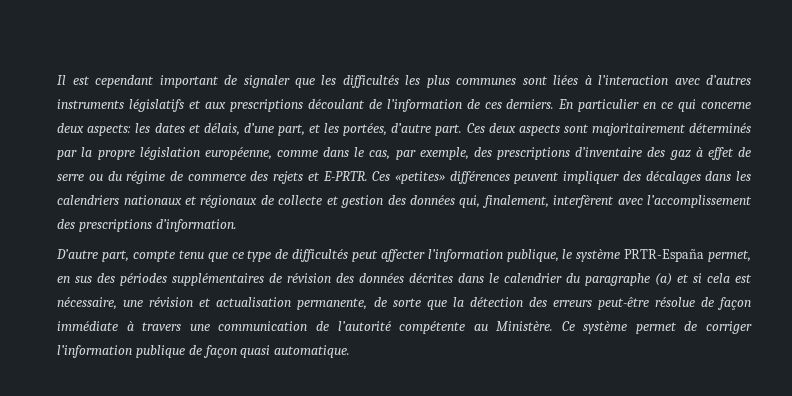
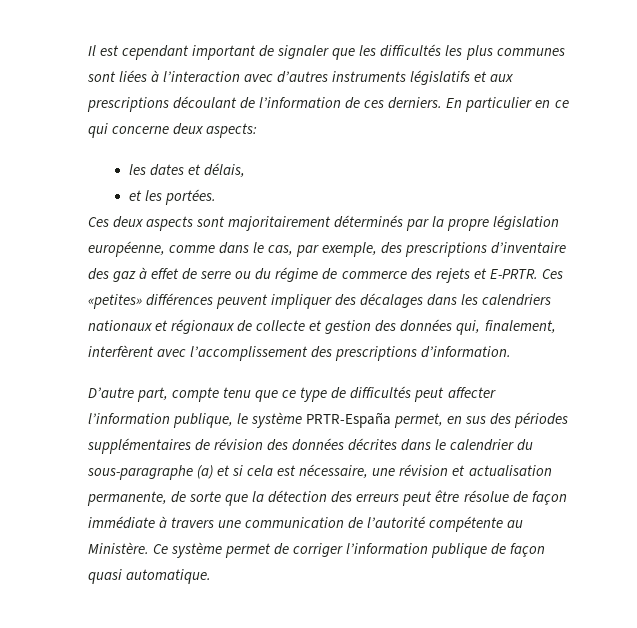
- En particulier en ce qui concerne deux aspects: les dates et délais, d’une part, et les portées, d’autre part. Ces deux aspects sont majoritairement déterminés par la propre législation européenne, comme dans le cas, par exemple, des prescriptions d’inventaire des gaz à effet de serre ou du régime de commerce des rejets et E-PRTR.
+ En particulier en ce qui concerne deux aspects:
+ les dates et délais,
+ et les portées.
+ Ces deux aspects sont majoritairement déterminés par la propre législation européenne, comme dans le cas, par exemple, des prescriptions d’inventaire des gaz à effet de serre ou du régime de commerce des rejets et E-PRTR.
- D’autre part, compte tenu que ce type de difficultés peut affecter l’information publique, le système PRTR-España permet, en sus des périodes supplémentaires de révision des données décrites dans le calendrier du paragraphe (a) et si cela est nécessaire, une révision et actualisation permanente, de sorte que la détection des erreurs peut-être résolue de façon immédiate à travers une communication de l’autorité compétente au Ministère.
+ D’autre part, compte tenu que ce type de difficultés peut affecter l’information publique, le système PRTR-España permet, en sus des périodes supplémentaires de révision des données décrites dans le calendrier du sous-paragraphe (a) et si cela est nécessaire, une révision et actualisation permanente, de sorte que la détection des erreurs peut être résolue de façon immédiate à travers une communication de l’autorité compétente au Ministère.

